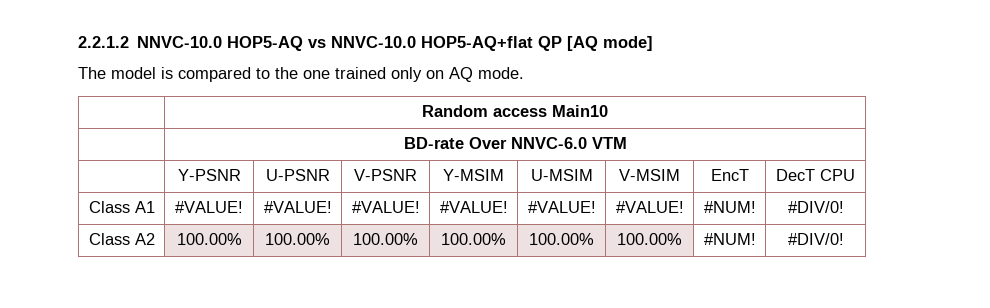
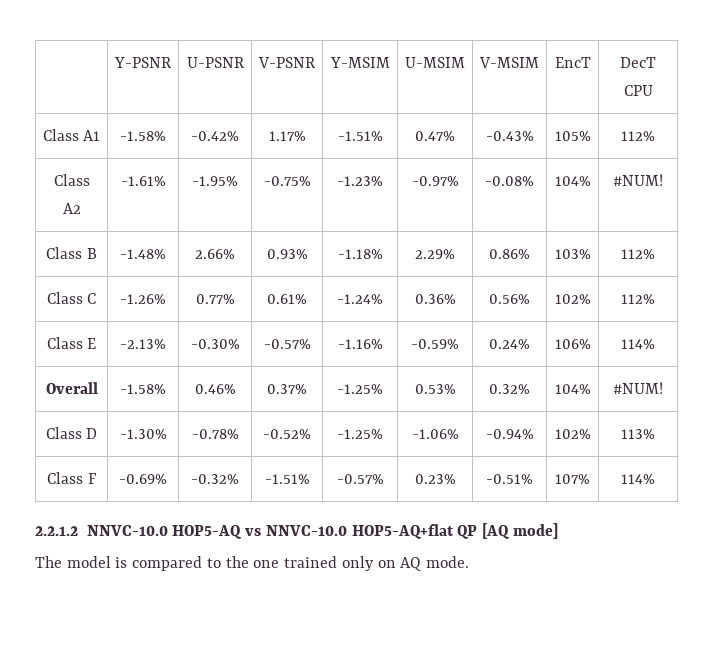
+ | Y-PSNR | U-PSNR | V-PSNR | Y-MSIM | U-MSIM | V-MSIM | EncT | DecT CPU
+ Class A1 | -1.58% | -0.42% | 1.17% | -1.51% | 0.47% | -0.43% | 105% | 112%
+ Class A2 | -1.61% | -1.95% | -0.75% | -1.23% | -0.97% | -0.08% | 104% | #NUM!
+ Class B | -1.48% | 2.66% | 0.93% | -1.18% | 2.29% | 0.86% | 103% | 112%
+ Class C | -1.26% | 0.77% | 0.61% | -1.24% | 0.36% | 0.56% | 102% | 112%
+ Class E | -2.13% | -0.30% | -0.57% | -1.16% | -0.59% | 0.24% | 106% | 114%
+ Overall | -1.58% | 0.46% | 0.37% | -1.25% | 0.53% | 0.32% | 104% | #NUM!
+ Class D | -1.30% | -0.78% | -0.52% | -1.25% | -1.06% | -0.94% | 102% | 113%
+ Class F | -0.69% | -0.32% | -1.51% | -0.57% | 0.23% | -0.51% | 107% | 114%
- | Random access Main10
- | BD-rate Over NNVC-6.0 VTM
- | Y-PSNR | U-PSNR | V-PSNR | Y-MSIM | U-MSIM | V-MSIM | EncT | DecT CPU
- Class A1 | #VALUE! | #VALUE! | #VALUE! | #VALUE! | #VALUE! | #VALUE! | #NUM! | #DIV/0!
- Class A2 | 100.00% | 100.00% | 100.00% | 100.00% | 100.00% | 100.00% | #NUM! | #DIV/0!

